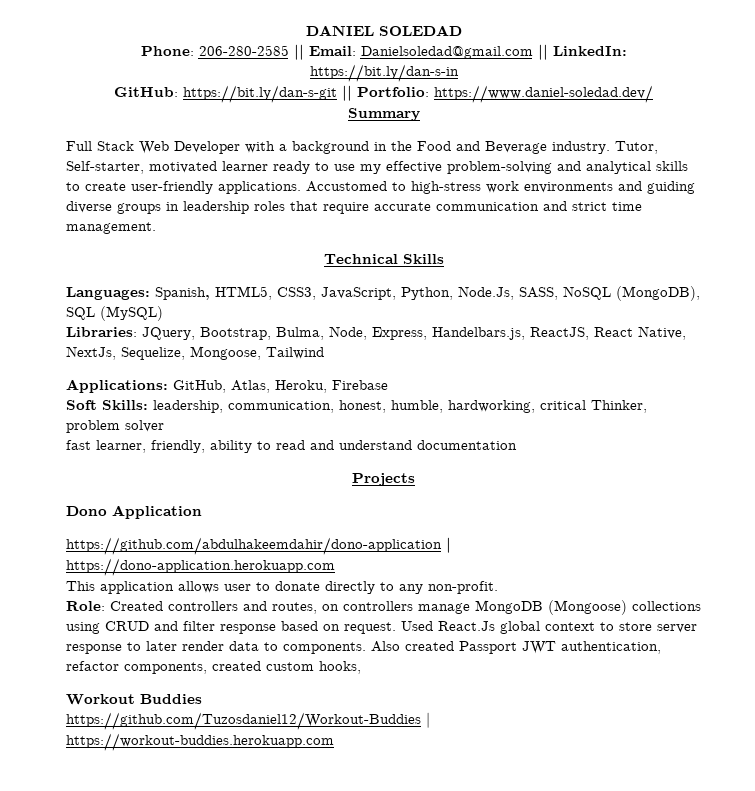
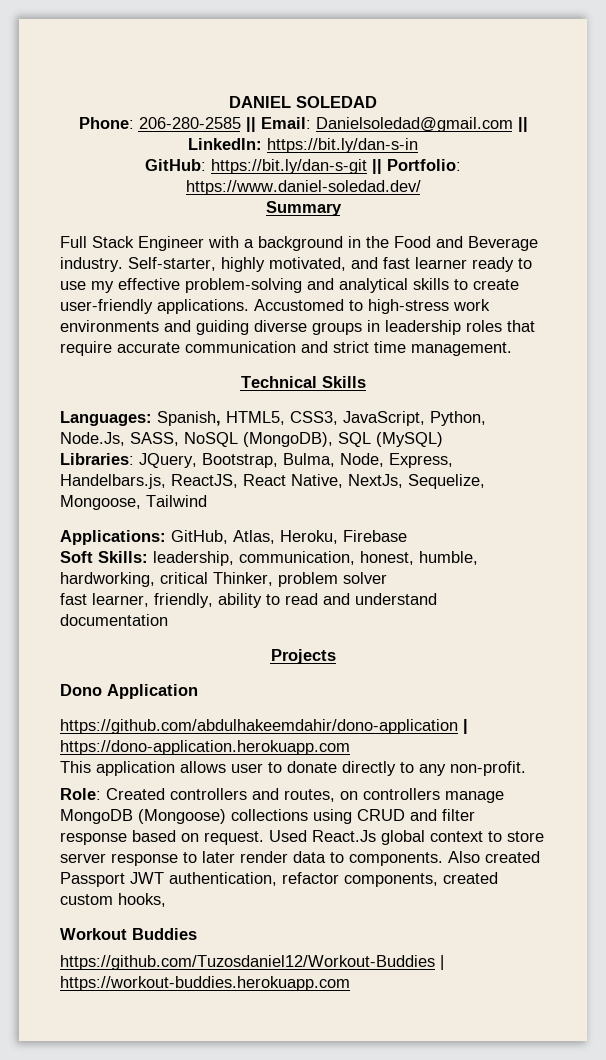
- Full Stack Web Developer with a background in the Food and Beverage industry.
+ Full Stack Engineer with a background in the Food and Beverage industry.
- Tutor, Self-starter, motivated learner ready to use my effective problem-solving and analytical skills to create user-friendly applications.
+ Self-starter, highly motivated, and fast learner ready to use my effective problem-solving and analytical skills to create user-friendly applications.

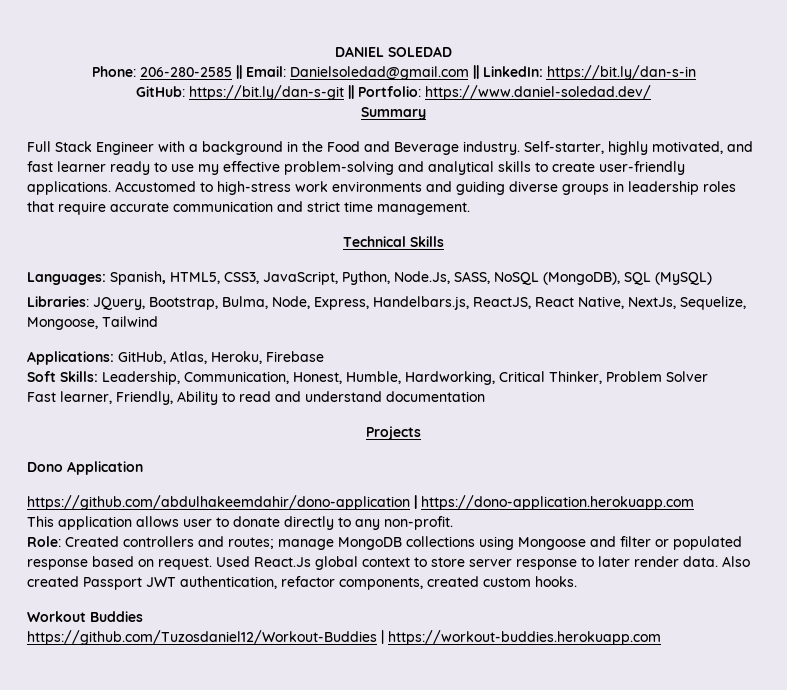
- Soft Skills: leadership, communication, honest, humble, hardworking, critical Thinker, problem solver
- fast learner, friendly, ability to read and understand documentation
+ Soft Skills: Leadership, Communication, Honest, Humble, Hardworking, Critical Thinker, Problem Solver
+ Fast learner, Friendly, Ability to read and understand documentation
- Role: Created controllers and routes, on controllers manage MongoDB (Mongoose) collections using CRUD and filter response based on request.
+ Role: Created controllers and routes; manage MongoDB collections using Mongoose and filter or populated response based on request.
- Used React.Js global context to store server response to later render data to components.
+ Used React.Js global context to store server response to later render data.
- Also created Passport JWT authentication, refactor components, created custom hooks,
+ Also created Passport JWT authentication, refactor components, created custom hooks.

